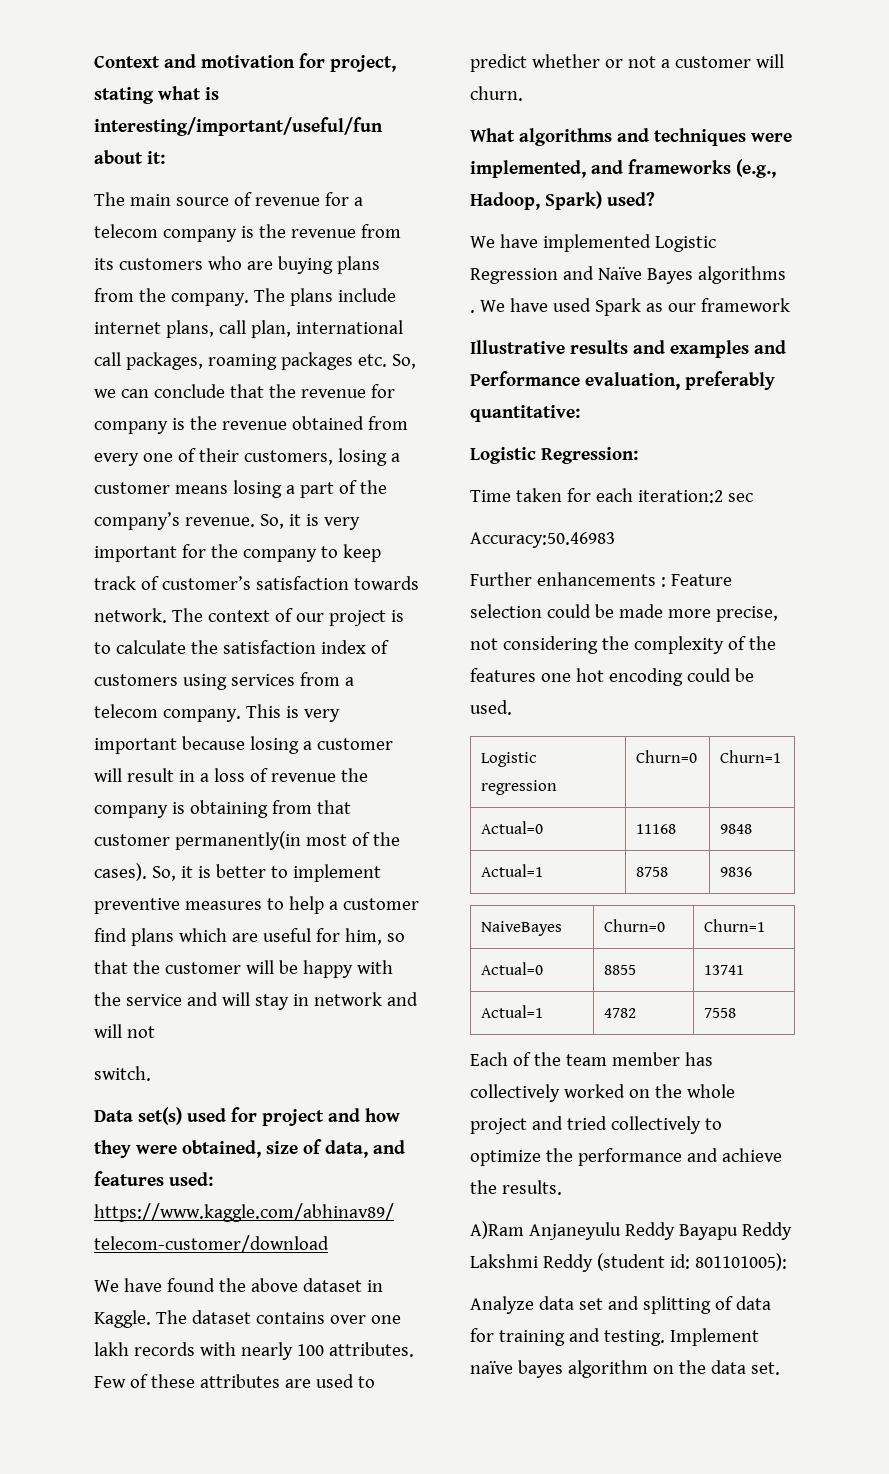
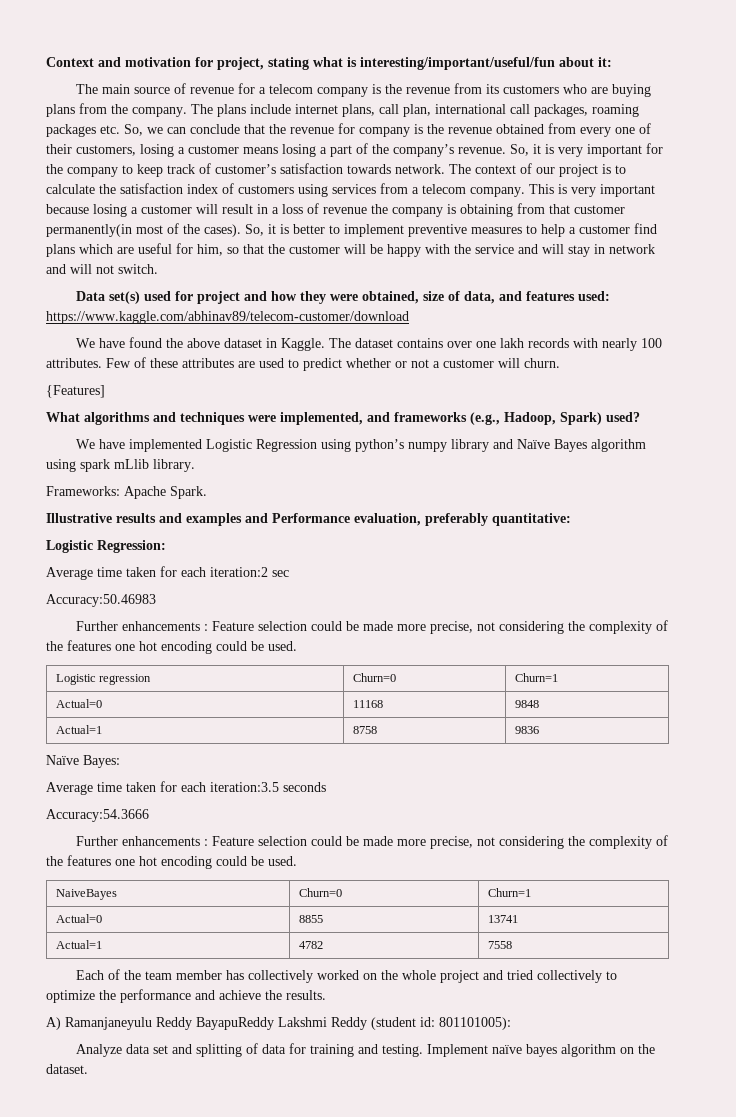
- So, it is better to implement preventive measures to help a customer find plans which are useful for him, so that the customer will be happy with the service and will stay in network and will not
- switch.
+ So, it is better to implement preventive measures to help a customer find plans which are useful for him, so that the customer will be happy with the service and will stay in network and will not switch.
+ {Features]
- We have implemented Logistic Regression and Naïve Bayes algorithms . We have used Spark as our framework
+ We have implemented Logistic Regression using python’s numpy library and Naïve Bayes algorithm using spark mLlib library.
+ Frameworks: Apache Spark.
- Time taken for each iteration:2 sec
+ Average time taken for each iteration:2 sec
+ Naïve Bayes:
+ Average time taken for each iteration:3.5 seconds
+ Accuracy:54.3666
+ Further enhancements : Feature selection could be made more precise, not considering the complexity of the features one hot encoding could be used.
- A)Ram Anjaneyulu Reddy Bayapu Reddy Lakshmi Reddy (student id: 801101005):
+ A) Ramanjaneyulu Reddy BayapuReddy Lakshmi Reddy (student id: 801101005):
- Implement naïve bayes algorithm on the data set.
+ Implement naïve bayes algorithm on the dataset.

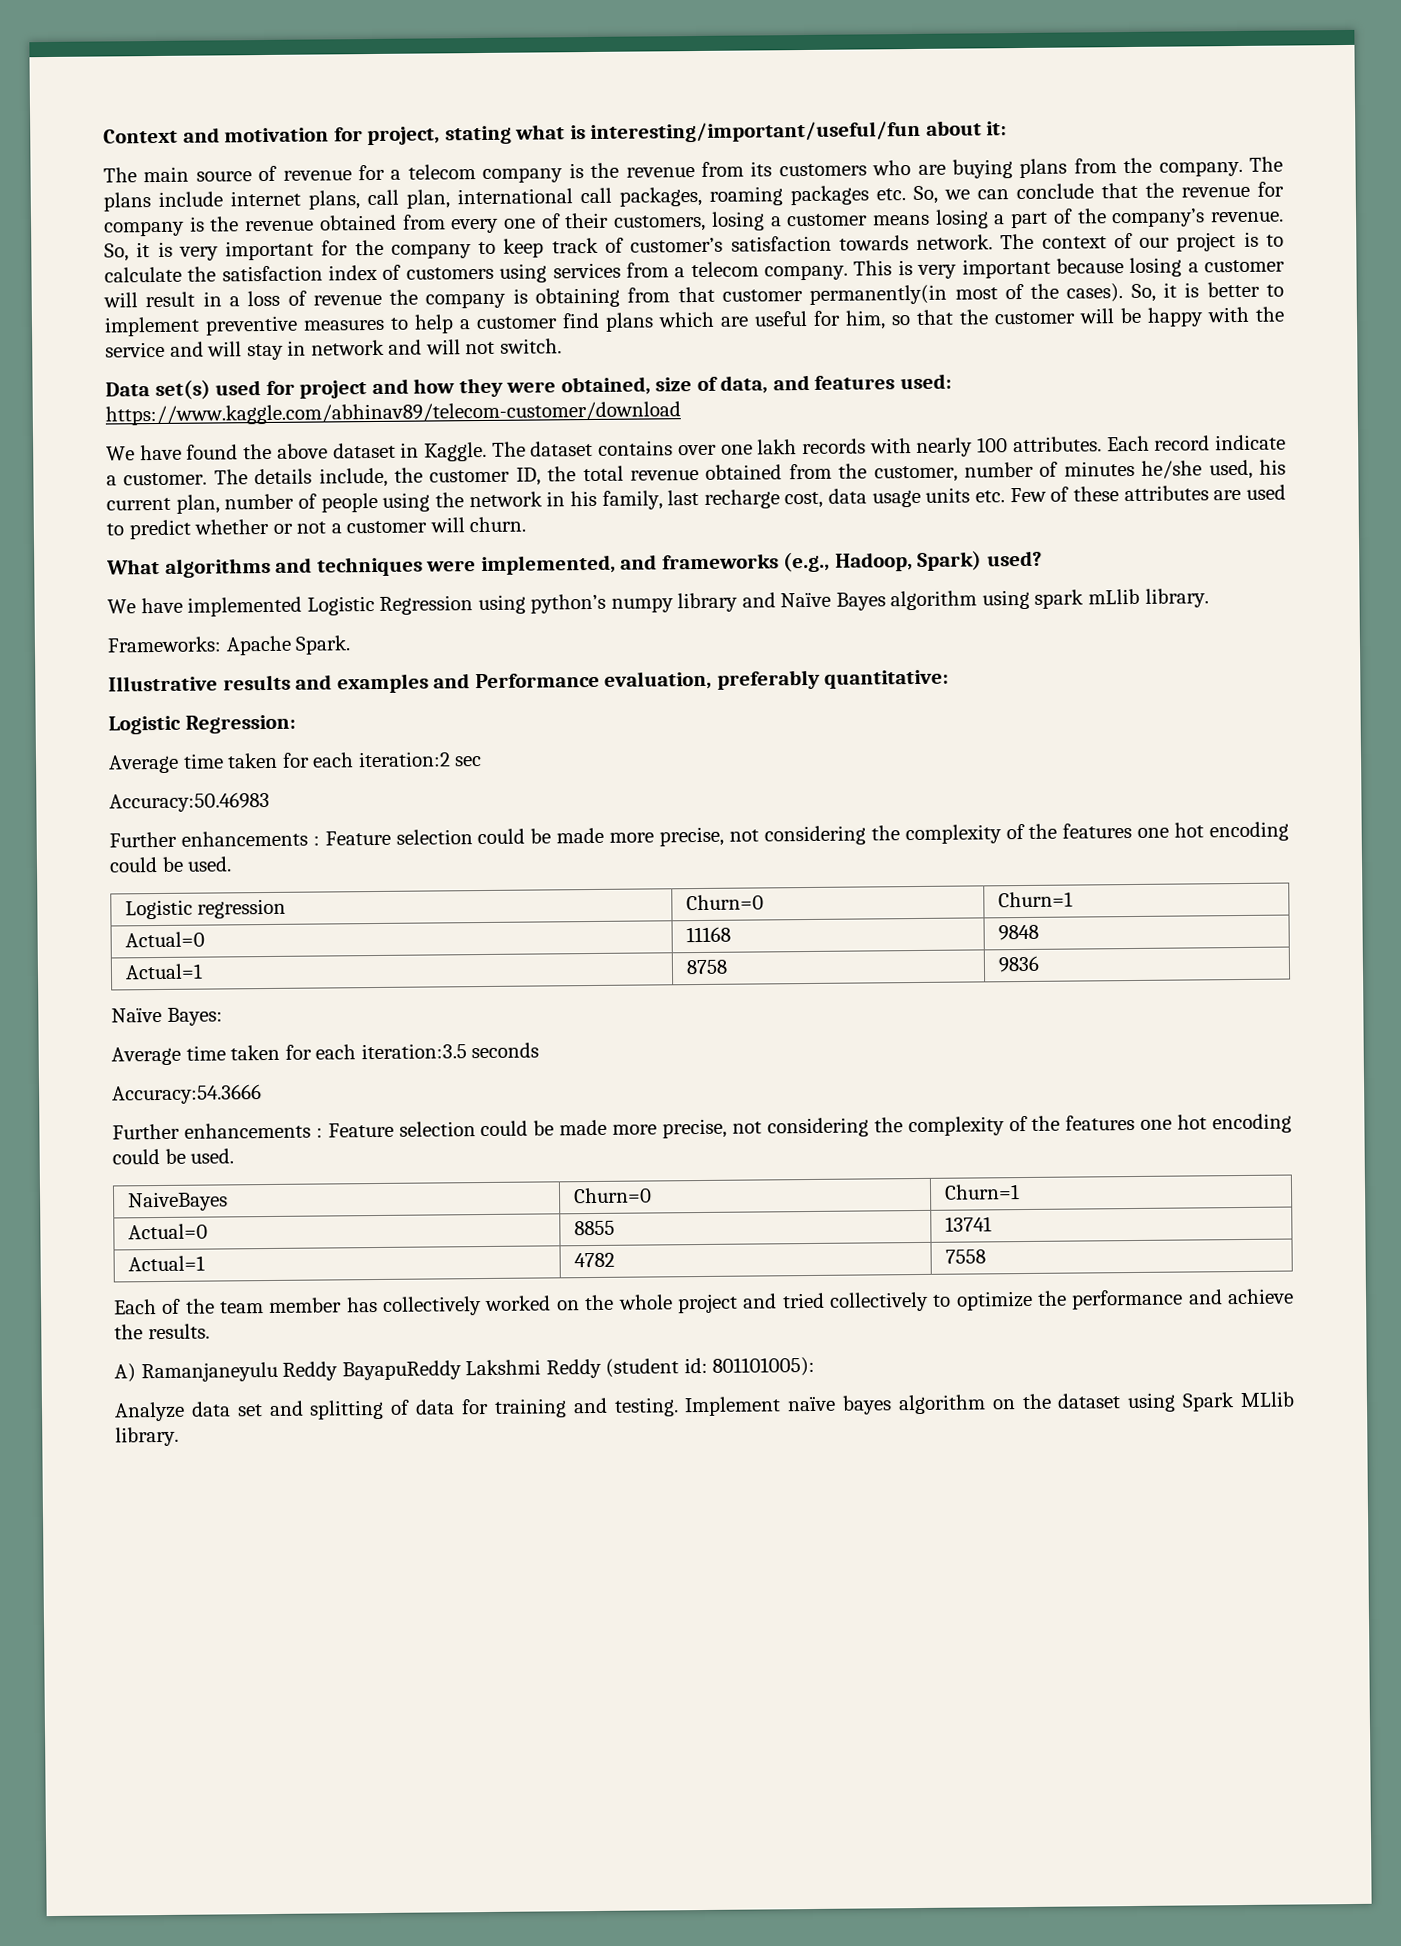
- Few of these attributes are used to predict whether or not a customer will churn.
+ Each record indicate a customer. The details include, the customer ID, the total revenue obtained from the customer, number of minutes he/she used, his current plan, number of people using the network in his family, last recharge cost, data usage units etc. Few of these attributes are used to predict whether or not a customer will churn.
- {Features]
- Implement naïve bayes algorithm on the dataset.
+ Implement naïve bayes algorithm on the dataset using Spark MLlib library.

